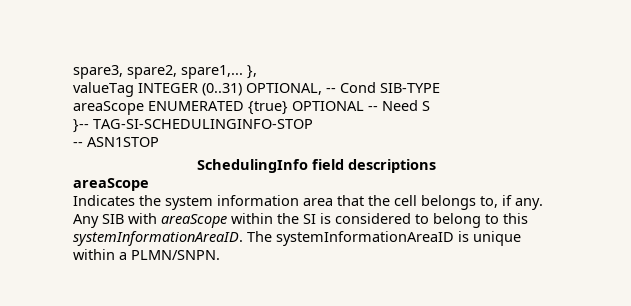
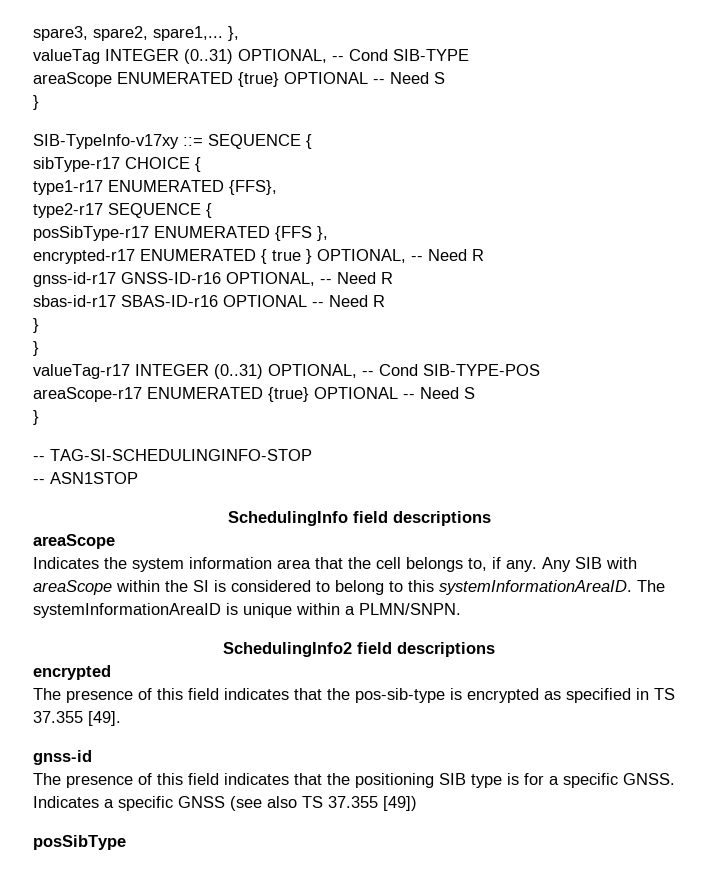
  areaScope ENUMERATED {true} OPTIONAL -- Need S
- }-- TAG-SI-SCHEDULINGINFO-STOP
+ }
+ SIB-TypeInfo-v17xy ::= SEQUENCE {
+ sibType-r17 CHOICE {
+ type1-r17 ENUMERATED {FFS},
+ type2-r17 SEQUENCE {
+ posSibType-r17 ENUMERATED {FFS },
+ encrypted-r17 ENUMERATED { true } OPTIONAL, -- Need R
+ gnss-id-r17 GNSS-ID-r16 OPTIONAL, -- Need R
+ sbas-id-r17 SBAS-ID-r16 OPTIONAL -- Need R
+ }
+ }
+ valueTag-r17 INTEGER (0..31) OPTIONAL, -- Cond SIB-TYPE-POS
+ areaScope-r17 ENUMERATED {true} OPTIONAL -- Need S
+ }
+ -- TAG-SI-SCHEDULINGINFO-STOP
+ SchedulingInfo2 field descriptions
+ encrypted
+ The presence of this field indicates that the pos-sib-type is encrypted as specified in TS 37.355 [49].
+ gnss-id
+ The presence of this field indicates that the positioning SIB type is for a specific GNSS. Indicates a specific GNSS (see also TS 37.355 [49])
+ posSibType

